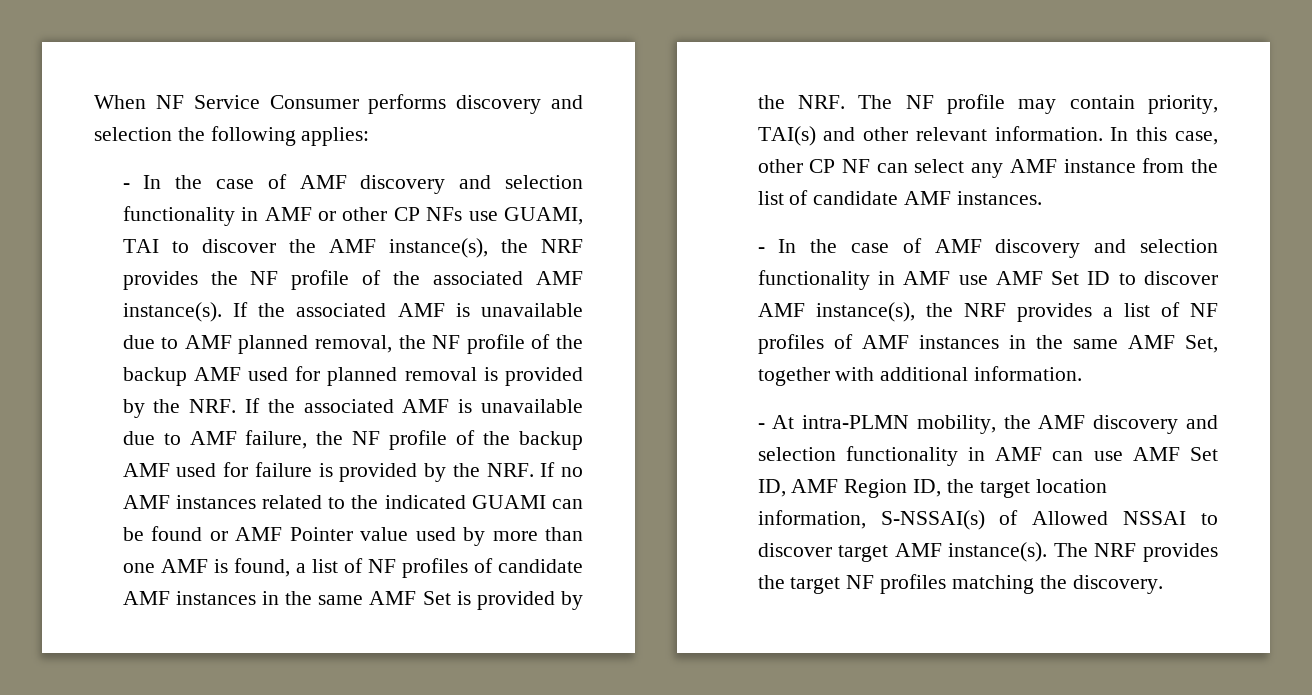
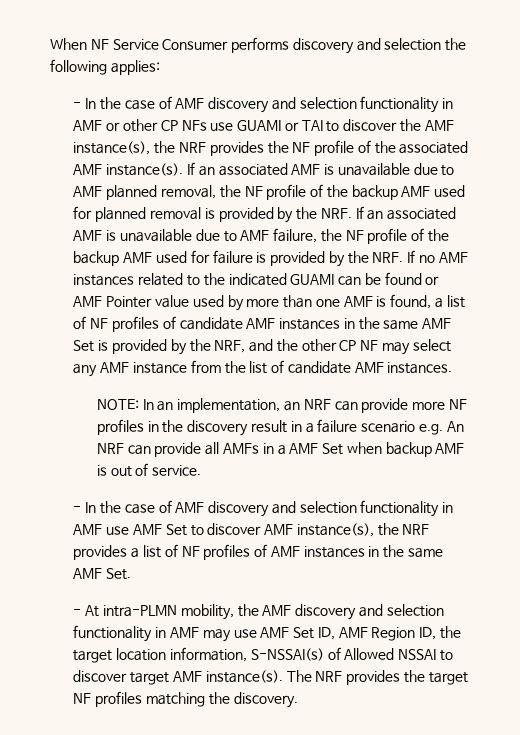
- - In the case of AMF discovery and selection functionality in AMF or other CP NFs use GUAMI, TAI to discover the AMF instance(s), the NRF provides the NF profile of the associated AMF instance(s).
+ - In the case of AMF discovery and selection functionality in AMF or other CP NFs use GUAMI or TAI to discover the AMF instance(s), the NRF provides the NF profile of the associated AMF instance(s).
- If the associated AMF is unavailable due to AMF planned removal, the NF profile of the backup AMF used for planned removal is provided by the NRF. If the associated AMF is unavailable due to AMF failure, the NF profile of the backup AMF used for failure is provided by the NRF. If no AMF instances related to the indicated GUAMI can be found or AMF Pointer value used by more than one AMF is found, a list of NF profiles of candidate AMF instances in the same AMF Set is provided by the NRF. The NF profile may contain priority, TAI(s) and other relevant information. In this case, other CP NF can select any AMF instance from the list of candidate AMF instances.
+ If an associated AMF is unavailable due to AMF planned removal, the NF profile of the backup AMF used for planned removal is provided by the NRF. If an associated AMF is unavailable due to AMF failure, the NF profile of the backup AMF used for failure is provided by the NRF. If no AMF instances related to the indicated GUAMI can be found or AMF Pointer value used by more than one AMF is found, a list of NF profiles of candidate AMF instances in the same AMF Set is provided by the NRF, and the other CP NF may select any AMF instance from the list of candidate AMF instances.
+ NOTE: In an implementation, an NRF can provide more NF profiles in the discovery result in a failure scenario e.g. An NRF can provide all AMFs in a AMF Set when backup AMF is out of service.
- - In the case of AMF discovery and selection functionality in AMF use AMF Set ID to discover AMF instance(s), the NRF provides a list of NF profiles of AMF instances in the same AMF Set, together with additional information.
+ - In the case of AMF discovery and selection functionality in AMF use AMF Set to discover AMF instance(s), the NRF provides a list of NF profiles of AMF instances in the same AMF Set.
- - At intra-PLMN mobility, the AMF discovery and selection functionality in AMF can use AMF Set ID, AMF Region ID, the target location information, S-NSSAI(s) of Allowed NSSAI to discover target AMF instance(s).
+ - At intra-PLMN mobility, the AMF discovery and selection functionality in AMF may use AMF Set ID, AMF Region ID, the target location information, S-NSSAI(s) of Allowed NSSAI to discover target AMF instance(s).

